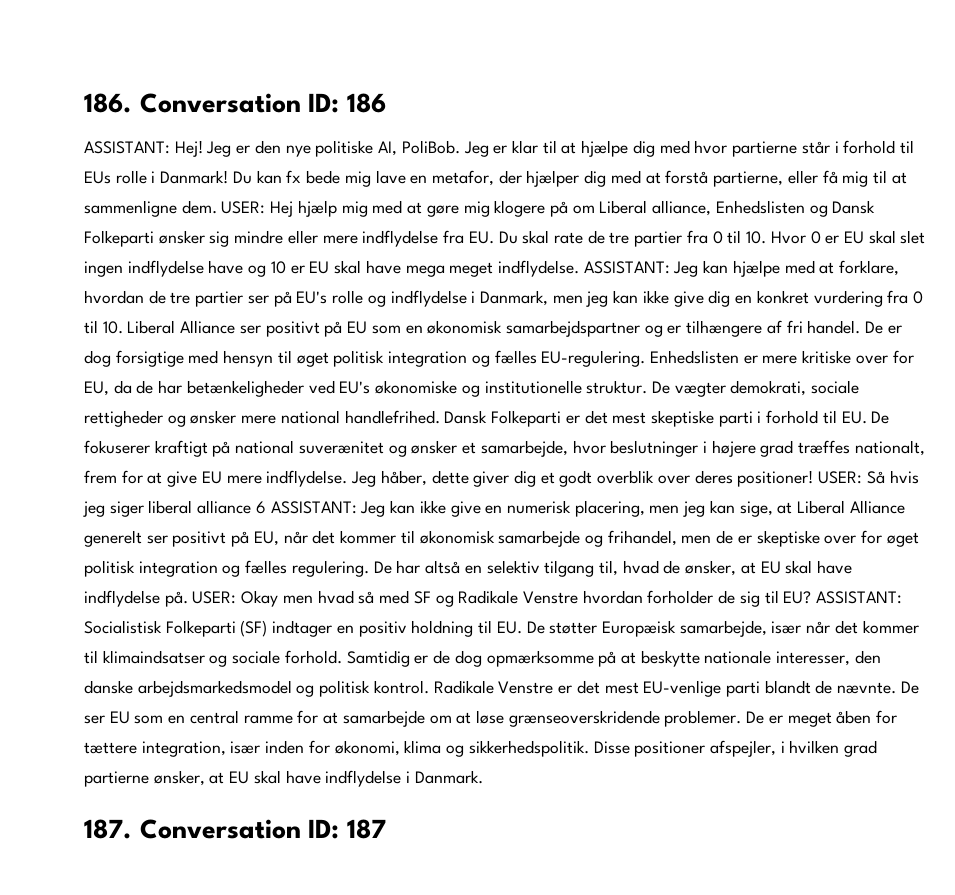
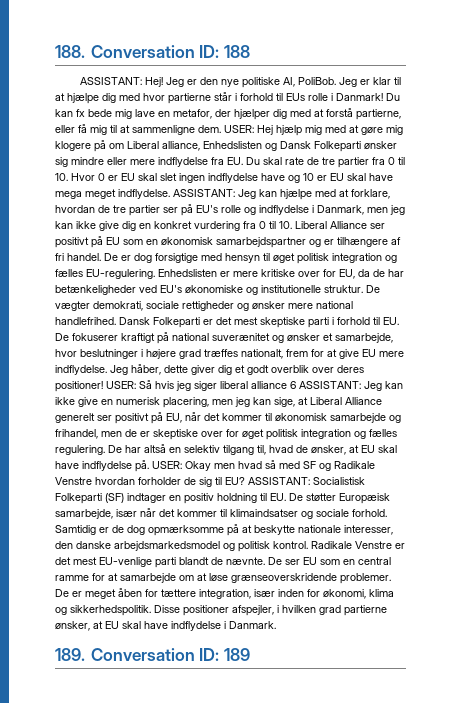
- 186. Conversation ID: 186
+ 188. Conversation ID: 188
- 187. Conversation ID: 187
+ 189. Conversation ID: 189

